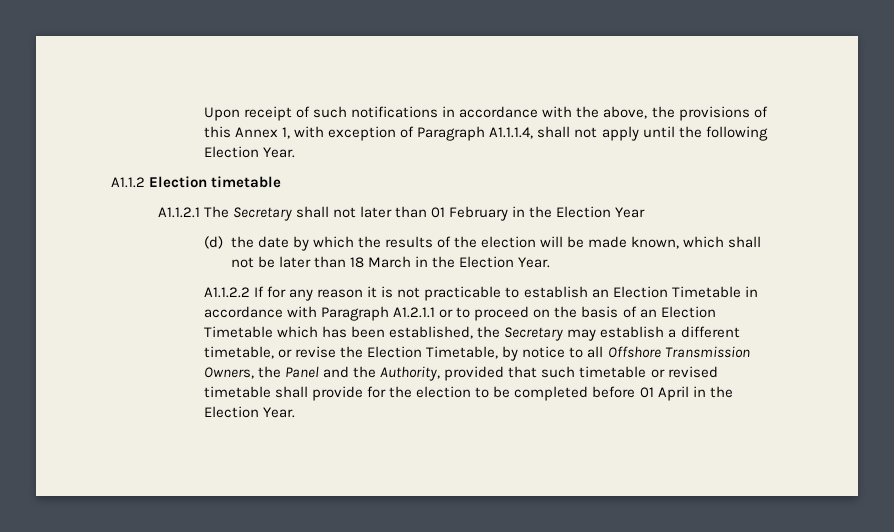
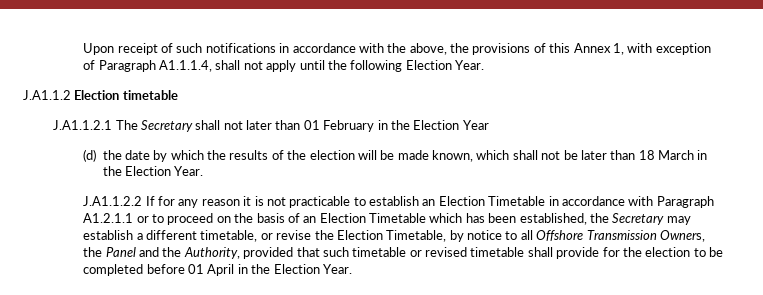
- A1.1.2 Election timetable
+ J.A1.1.2 Election timetable
- A1.1.2.1 The Secretary shall not later than 01 February in the Election Year
+ J.A1.1.2.1 The Secretary shall not later than 01 February in the Election Year
- A1.1.2.2 If for any reason it is not practicable to establish an Election Timetable in accordance with Paragraph A1.2.1.1 or to proceed on the basis of an Election Timetable which has been established, the Secretary may establish a different timetable, or revise the Election Timetable, by notice to all Offshore Transmission Owners, the Panel and the Authority, provided that such timetable or revised timetable shall provide for the election to be completed before 01 April in the Election Year.
+ J.A1.1.2.2 If for any reason it is not practicable to establish an Election Timetable in accordance with Paragraph A1.2.1.1 or to proceed on the basis of an Election Timetable which has been established, the Secretary may establish a different timetable, or revise the Election Timetable, by notice to all Offshore Transmission Owners, the Panel and the Authority, provided that such timetable or revised timetable shall provide for the election to be completed before 01 April in the Election Year.

